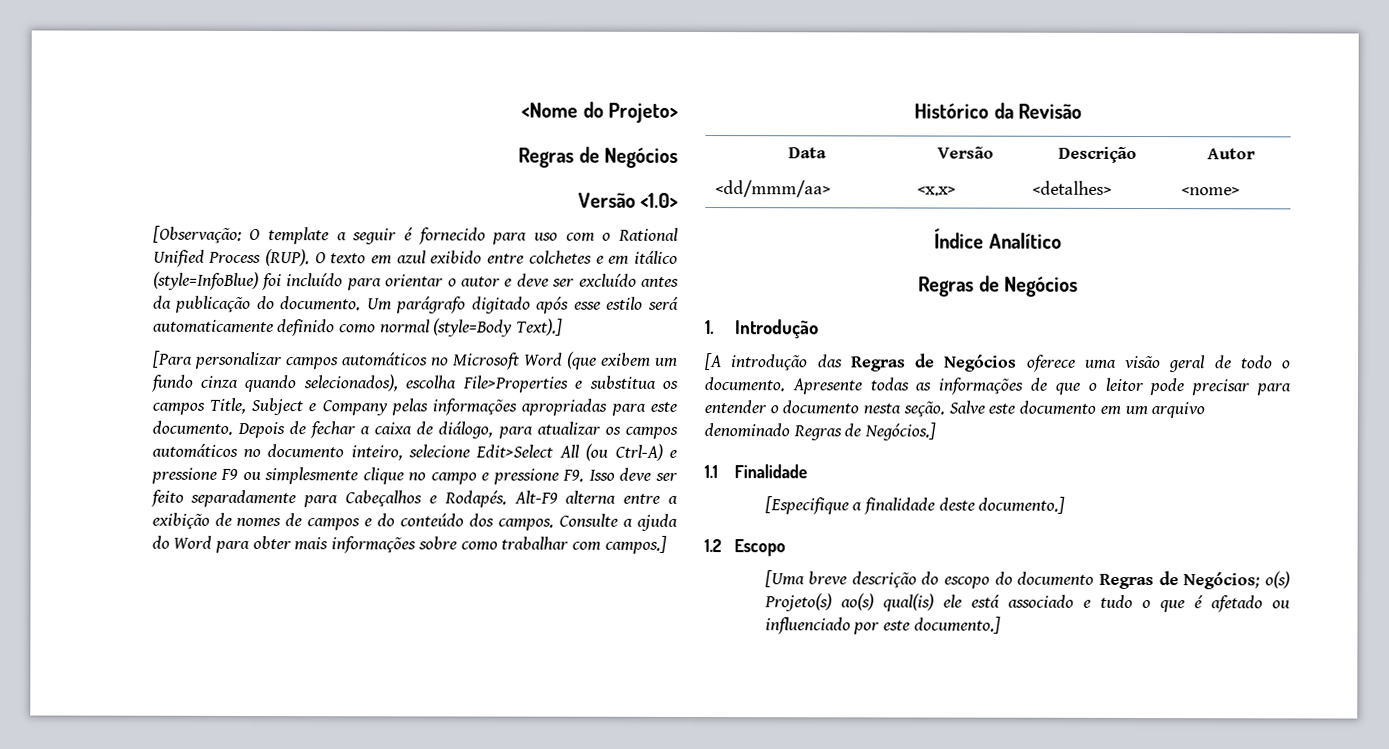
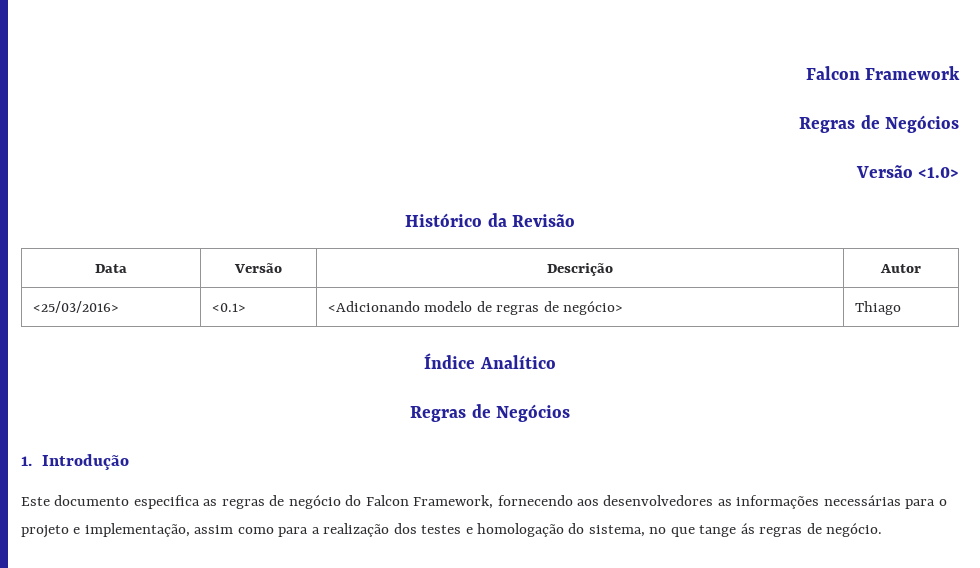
- <Nome do Projeto>
+ Falcon Framework
- [Observação: O template a seguir é fornecido para uso com o Rational Unified Process (RUP). O texto em azul exibido entre colchetes e em itálico (style=InfoBlue) foi incluído para orientar o autor e deve ser excluído antes da publicação do documento. Um parágrafo digitado após esse estilo será automaticamente definido como normal (style=Body Text).]
- [Para personalizar campos automáticos no Microsoft Word (que exibem um fundo cinza quando selecionados), escolha File>Properties e substitua os campos Title, Subject e Company pelas informações apropriadas para este documento. Depois de fechar a caixa de diálogo, para atualizar os campos automáticos no documento inteiro, selecione Edit>Select All (ou Ctrl-A) e pressione F9 ou simplesmente clique no campo e pressione F9. Isso deve ser feito separadamente para Cabeçalhos e Rodapés. Alt-F9 alterna entre a exibição de nomes de campos e do conteúdo dos campos. Consulte a ajuda do Word para obter mais informações sobre como trabalhar com campos.]
- <dd/mmm/aa> | <x.x> | <detalhes> | <nome>
+ <25/03/2016> | <0.1> | <Adicionando modelo de regras de negócio> | Thiago
- [A introdução das Regras de Negócios oferece uma visão geral de todo o documento. Apresente todas as informações de que o leitor pode precisar para entender o documento nesta seção. Salve este documento em um arquivo denominado Regras de Negócios.]
- 1.1 Finalidade
- [Especifique a finalidade deste documento.]
- 1.2 Escopo
- [Uma breve descrição do escopo do documento Regras de Negócios; o(s) Projeto(s) ao(s) qual(is) ele está associado e tudo o que é afetado ou influenciado por este documento.]
+ Este documento especifica as regras de negócio do Falcon Framework, fornecendo aos desenvolvedores as informações necessárias para o projeto e implementação, assim como para a realização dos testes e homologação do sistema, no que tange ás regras de negócio.

